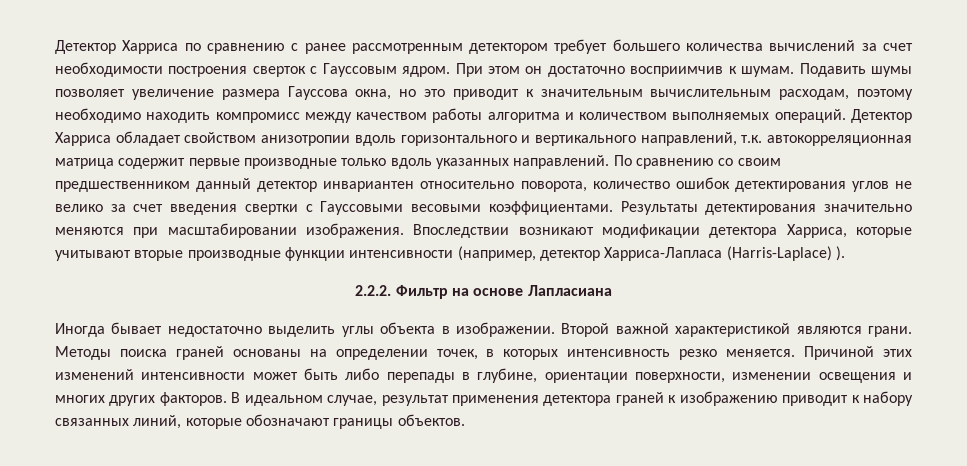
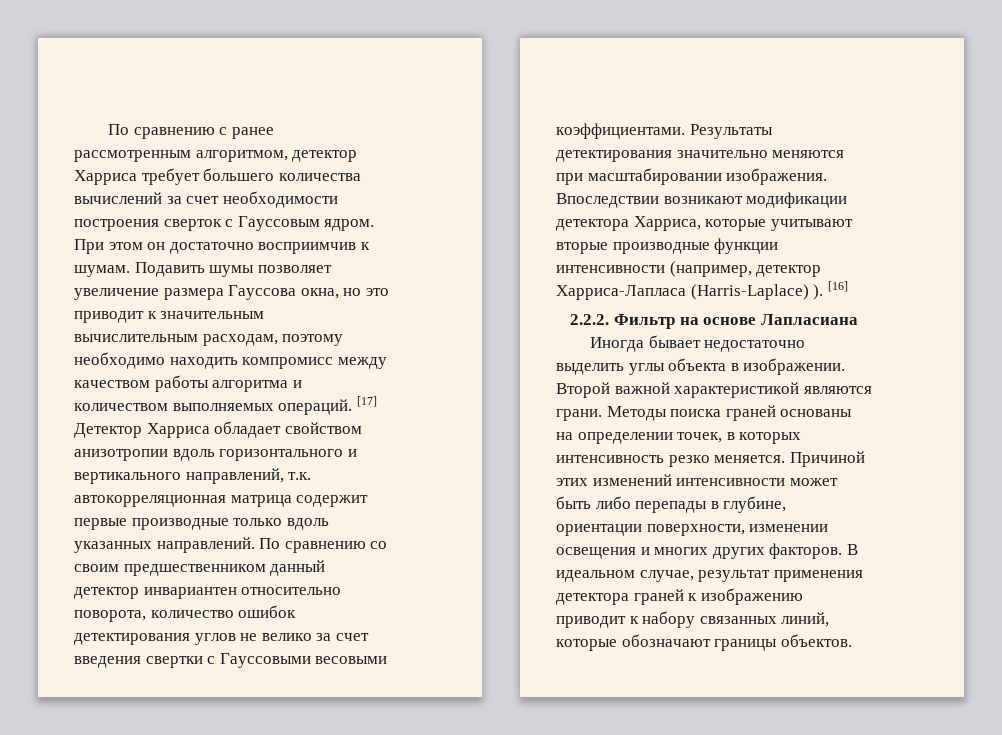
- Детектор Харриса по сравнению с ранее рассмотренным детектором требует большего количества вычислений за счет необходимости построения сверток с Гауссовым ядром.
+ По сравнению с ранее рассмотренным алгоритмом, детектор Харриса требует большего количества вычислений за счет необходимости построения сверток с Гауссовым ядром.
- Детектор Харриса обладает свойством анизотропии вдоль горизонтального и вертикального направлений, т.к. автокорреляционная матрица содержит первые производные только вдоль указанных направлений.
+ [17] Детектор Харриса обладает свойством анизотропии вдоль горизонтального и вертикального направлений, т.к. автокорреляционная матрица содержит первые производные только вдоль указанных направлений.
+ [16]

